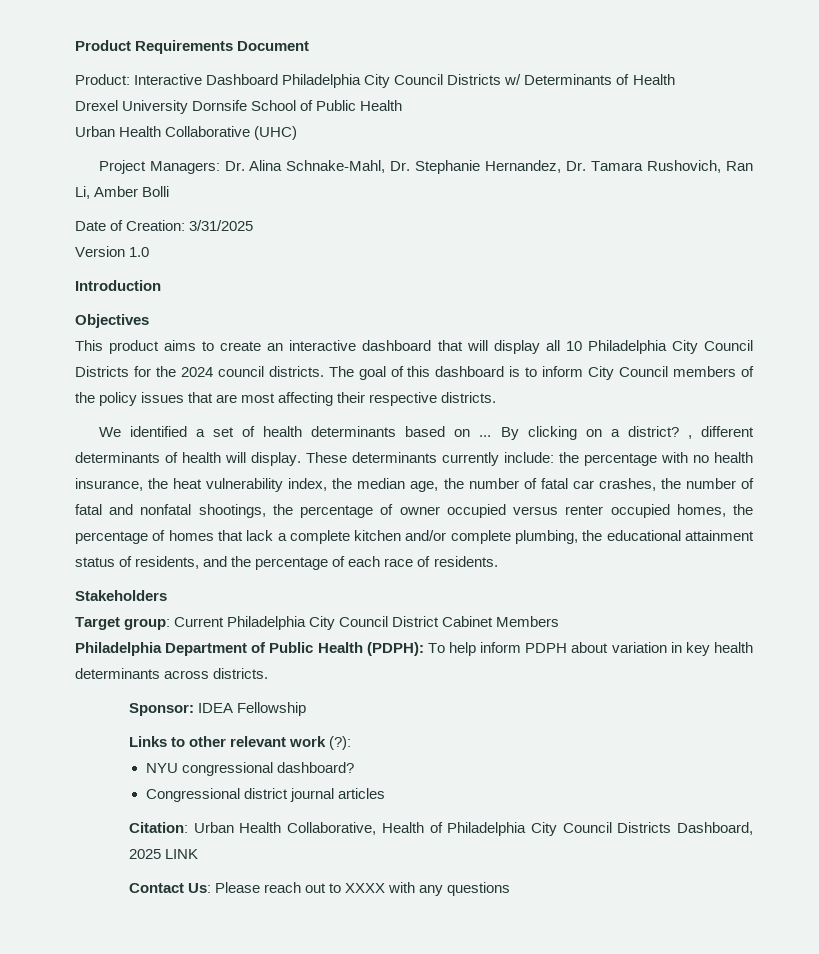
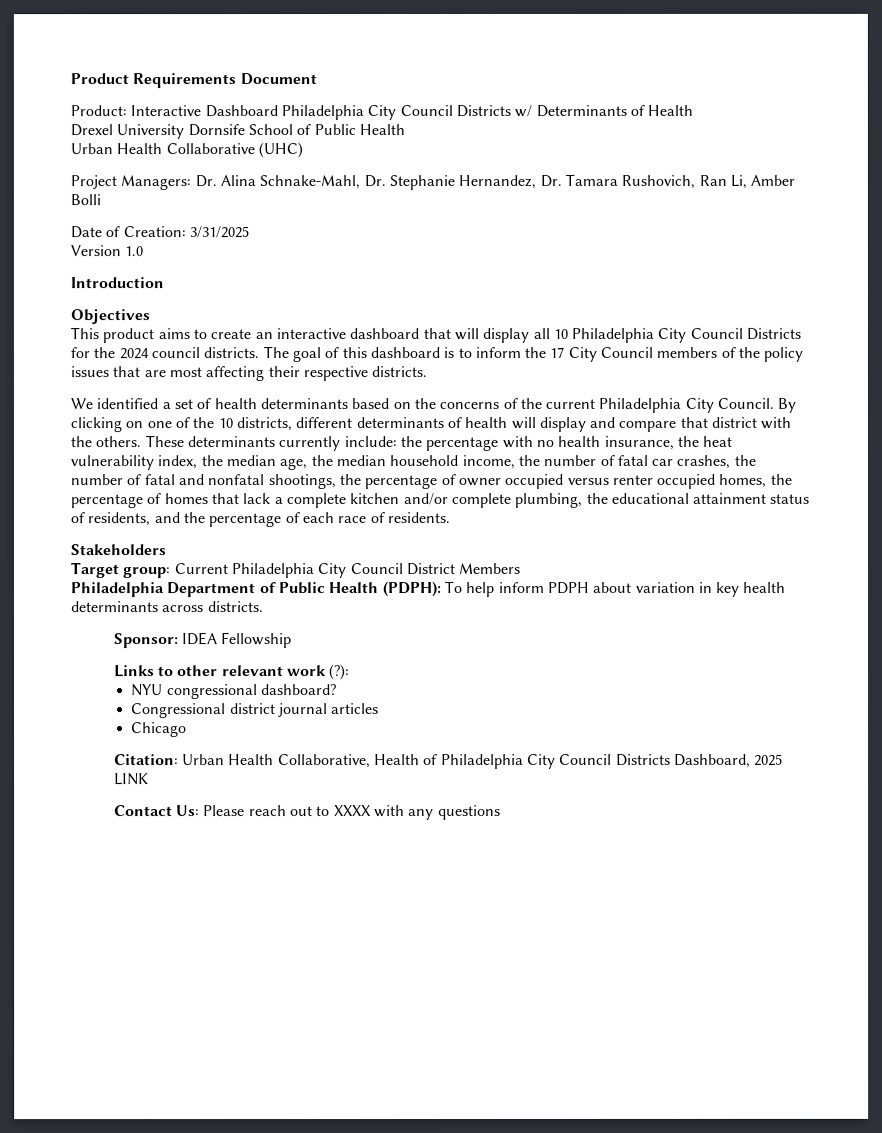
- The goal of this dashboard is to inform City Council members of the policy issues that are most affecting their respective districts.
+ The goal of this dashboard is to inform the 17 City Council members of the policy issues that are most affecting their respective districts.
- We identified a set of health determinants based on ... By clicking on a district? , different determinants of health will display.
+ We identified a set of health determinants based on the concerns of the current Philadelphia City Council. By clicking on one of the 10 districts, different determinants of health will display and compare that district with the others.
- the percentage with no health insurance, the heat vulnerability index, the median age, the number of fatal car crashes, the number of fatal and nonfatal shootings, the percentage of owner occupied versus renter occupied homes, the percentage of homes that lack a complete kitchen and/or complete plumbing, the educational attainment status of residents, and the percentage of each race of residents.
+ the percentage with no health insurance, the heat vulnerability index, the median age, the median household income, the number of fatal car crashes, the number of fatal and nonfatal shootings, the percentage of owner occupied versus renter occupied homes, the percentage of homes that lack a complete kitchen and/or complete plumbing, the educational attainment status of residents, and the percentage of each race of residents.
- Target group: Current Philadelphia City Council District Cabinet Members
+ Target group: Current Philadelphia City Council District Members
+ Chicago

